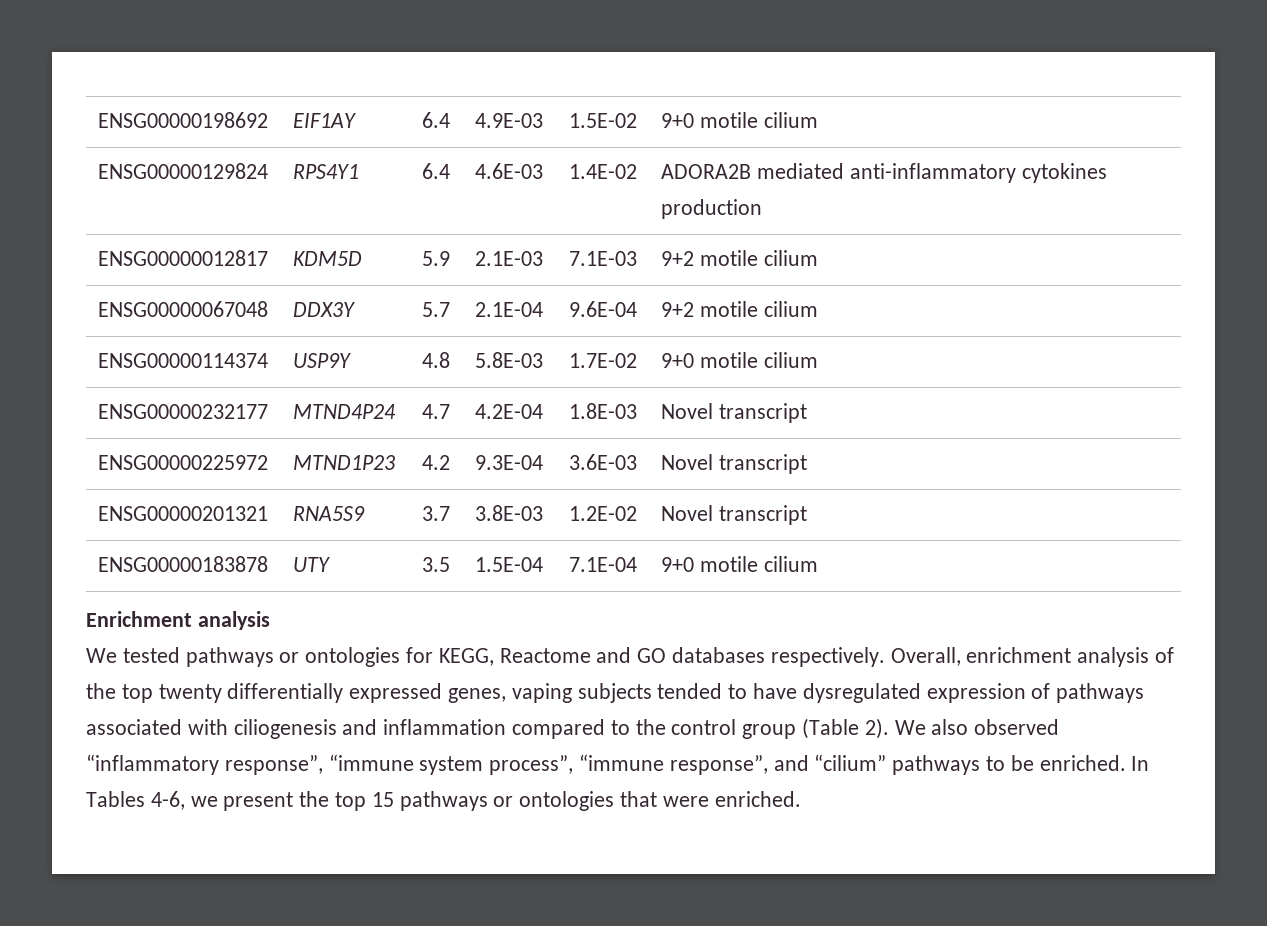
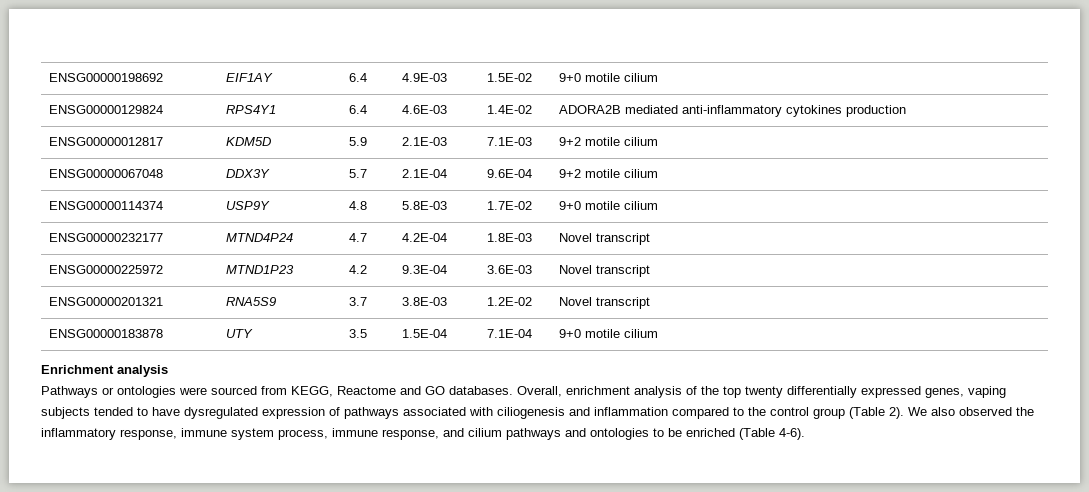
- We tested pathways or ontologies for KEGG, Reactome and GO databases respectively.
+ Pathways or ontologies were sourced from KEGG, Reactome and GO databases.
- We also observed “inflammatory response”, “immune system process”, “immune response”, and “cilium” pathways to be enriched. In Tables 4-6, we present the top 15 pathways or ontologies that were enriched.
+ We also observed the inflammatory response, immune system process, immune response, and cilium pathways and ontologies to be enriched (Table 4-6).

